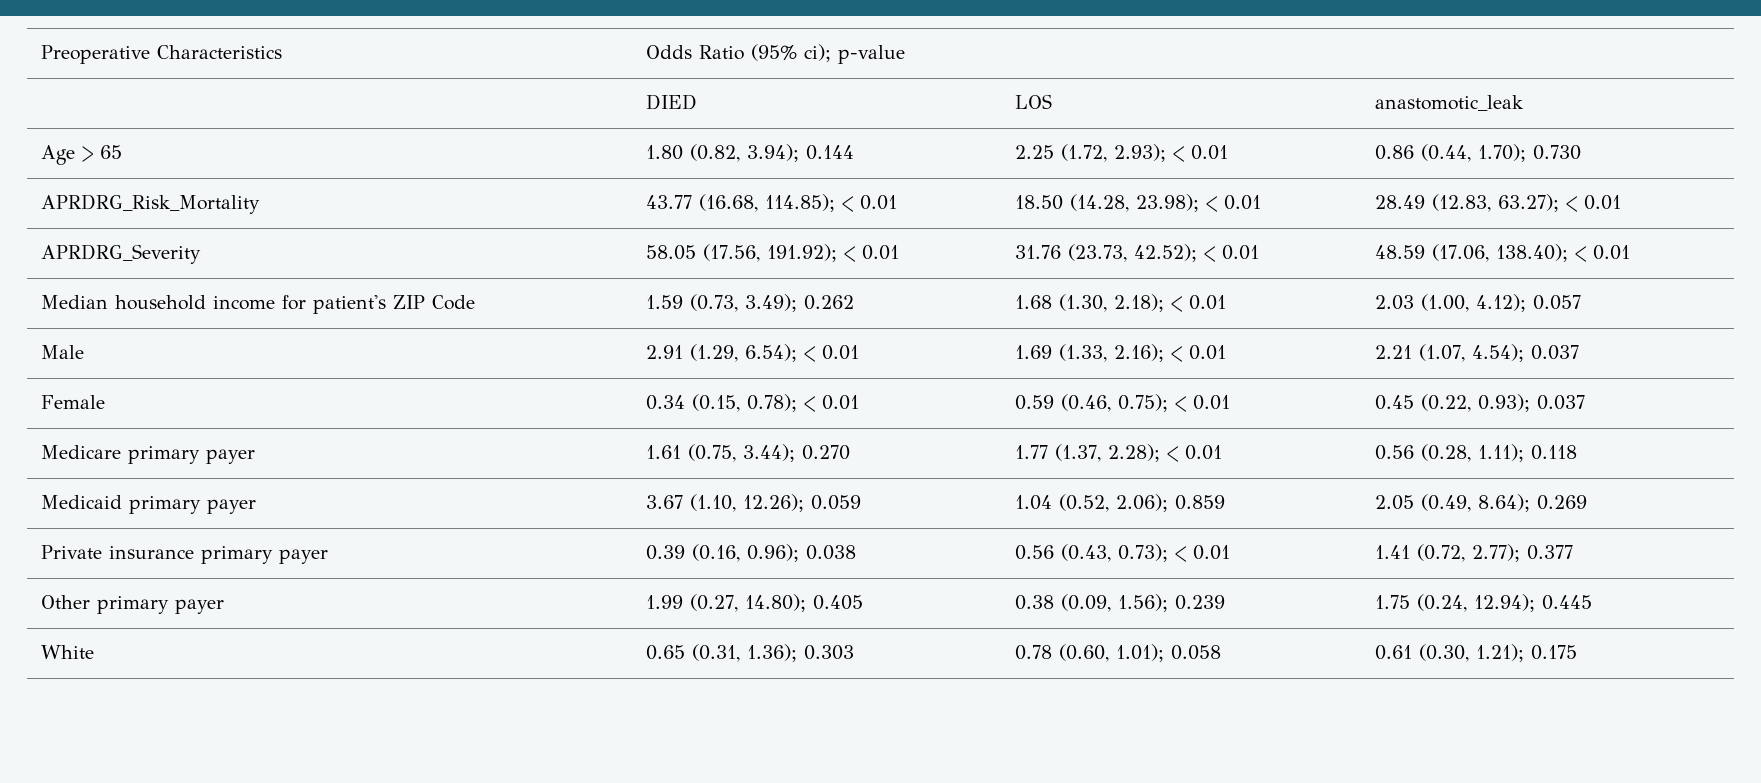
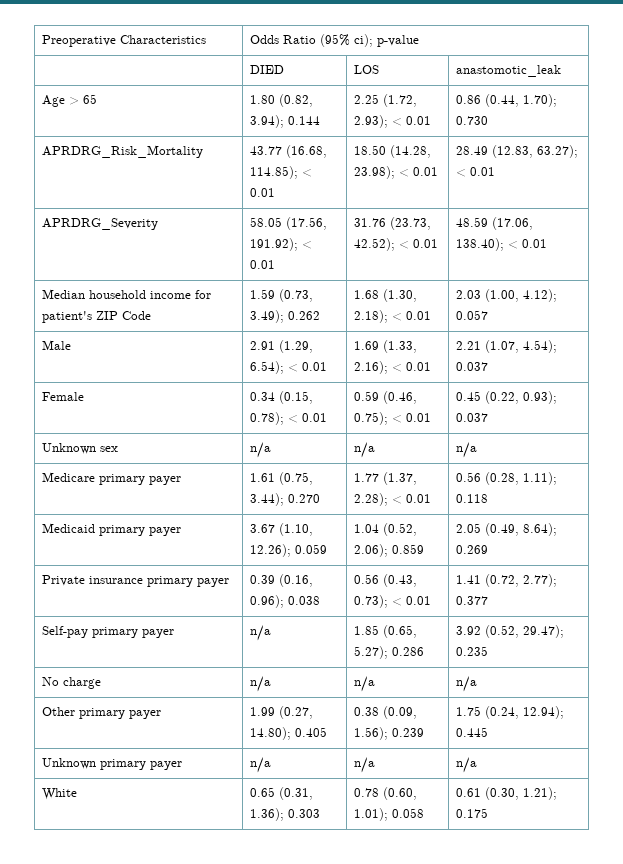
+ Unknown sex | n/a | n/a | n/a
+ Self-pay primary payer | n/a | 1.85 (0.65, 5.27); 0.286 | 3.92 (0.52, 29.47); 0.235
+ No charge | n/a | n/a | n/a
+ Unknown primary payer | n/a | n/a | n/a

